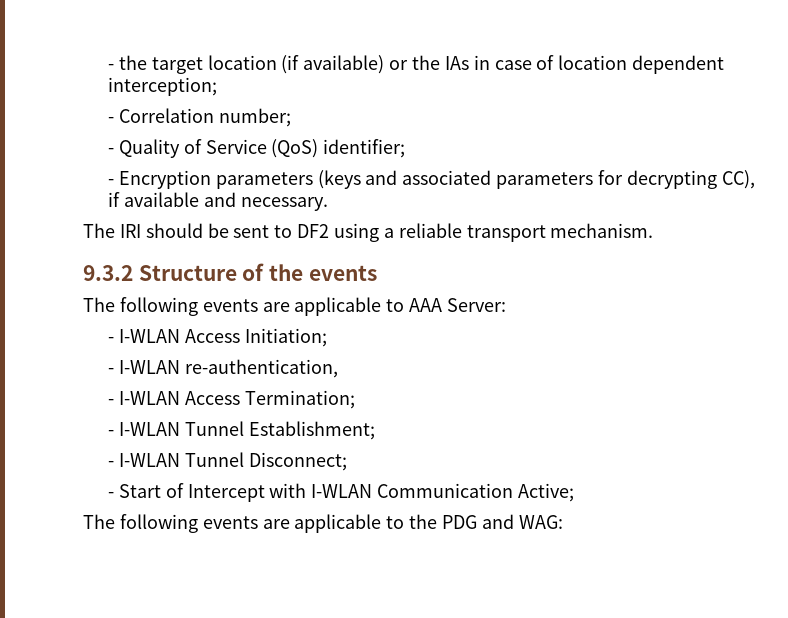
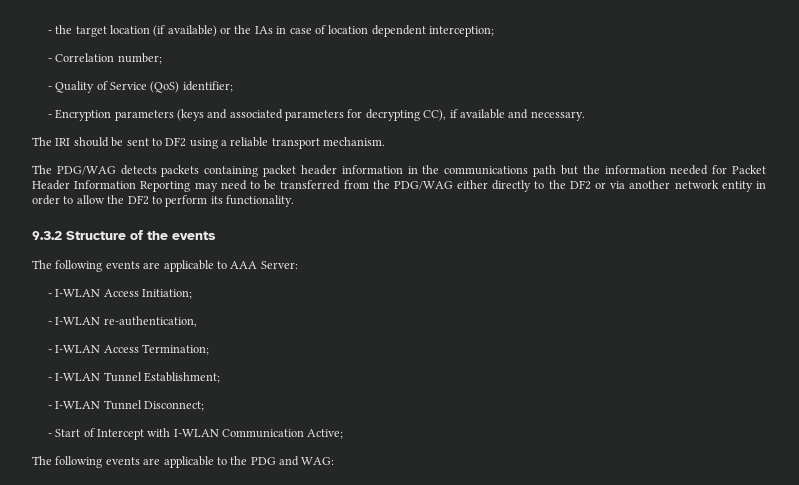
+ The PDG/WAG detects packets containing packet header information in the communications path but the information needed for Packet Header Information Reporting may need to be transferred from the PDG/WAG either directly to the DF2 or via another network entity in order to allow the DF2 to perform its functionality.

